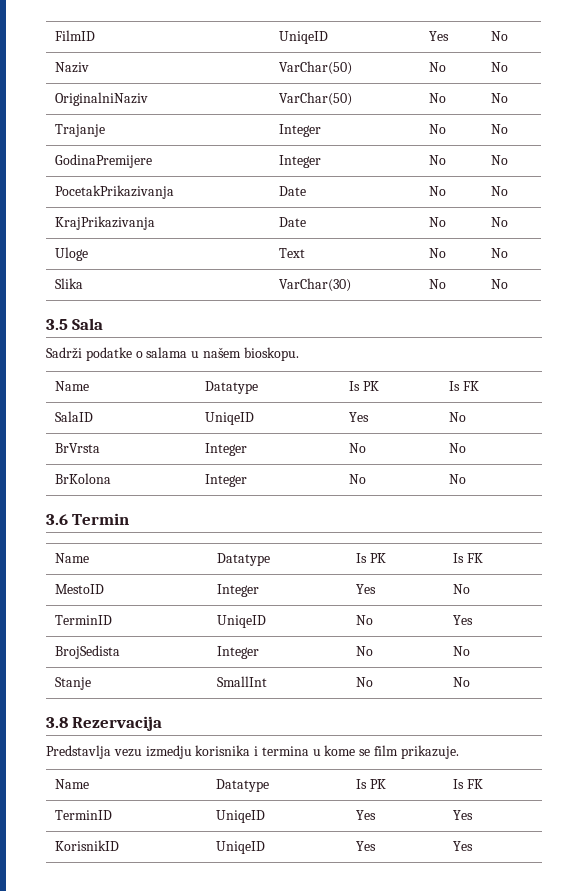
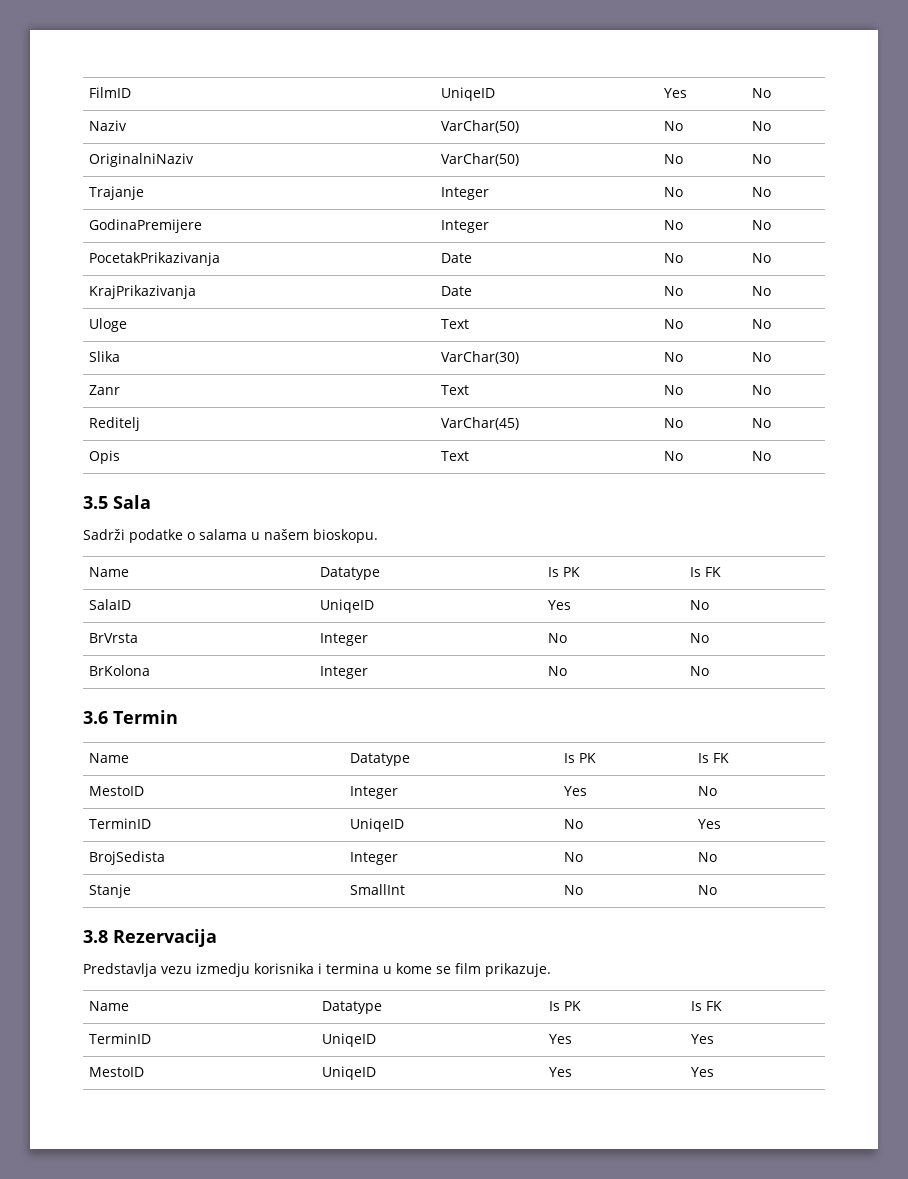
+ Zanr | Text | No | No
+ Reditelj | VarChar(45) | No | No
+ Opis | Text | No | No
- KorisnikID | UniqeID | Yes | Yes
+ MestoID | UniqeID | Yes | Yes

